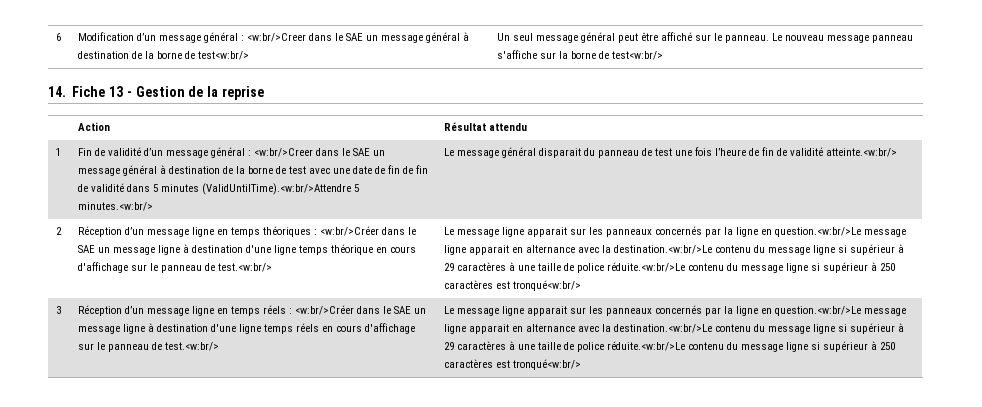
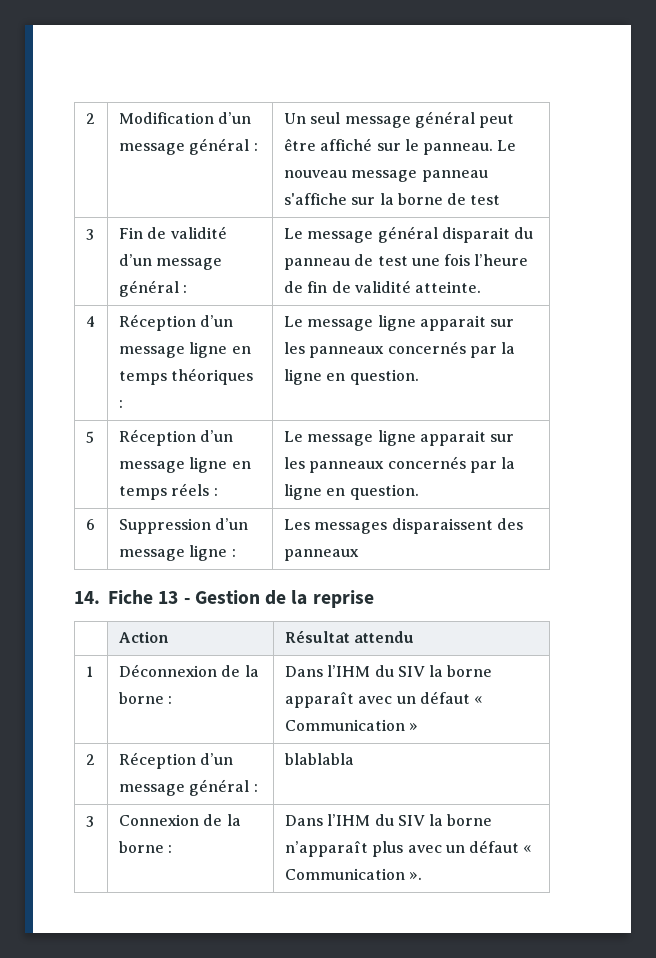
- 6 | Modification d’un message général : <w:br/>Creer dans le SAE un message général à destination de la borne de test<w:br/> | Un seul message général peut être affiché sur le panneau. Le nouveau message panneau s'affiche sur la borne de test<w:br/>
+ 2 | Modification d’un message général : | Un seul message général peut être affiché sur le panneau. Le nouveau message panneau s'affiche sur la borne de test
+ 3 | Fin de validité d’un message général : | Le message général disparait du panneau de test une fois l’heure de fin de validité atteinte.
+ 4 | Réception d’un message ligne en temps théoriques : | Le message ligne apparait sur les panneaux concernés par la ligne en question.
+ 5 | Réception d’un message ligne en temps réels : | Le message ligne apparait sur les panneaux concernés par la ligne en question.
+ 6 | Suppression d’un message ligne : | Les messages disparaissent des panneaux
- Fin de validité d’un message général : <w:br/>Creer dans le SAE un message général à destination de la borne de test avec une date de fin de fin de validité dans 5 minutes (ValidUntilTime).<w:br/>Attendre 5 minutes.<w:br/> | Le message général disparait du panneau de test une fois l’heure de fin de validité atteinte.<w:br/>
- 2 | Réception d’un message ligne en temps théoriques : <w:br/>Créer dans le SAE un message ligne à destination d'une ligne temps théorique en cours d'affichage sur le panneau de test.<w:br/> | Le message ligne apparait sur les panneaux concernés par la ligne en question.<w:br/>Le message ligne apparait en alternance avec la destination.<w:br/>Le contenu du message ligne si supérieur à 29 caractères à une taille de police réduite.<w:br/>Le contenu du message ligne si supérieur à 250 caractères est tronqué<w:br/>
- 3 | Réception d’un message ligne en temps réels : <w:br/>Créer dans le SAE un message ligne à destination d'une ligne temps réels en cours d'affichage sur le panneau de test.<w:br/> | Le message ligne apparait sur les panneaux concernés par la ligne en question.<w:br/>Le message ligne apparait en alternance avec la destination.<w:br/>Le contenu du message ligne si supérieur à 29 caractères à une taille de police réduite.<w:br/>Le contenu du message ligne si supérieur à 250 caractères est tronqué<w:br/>
+ Déconnexion de la borne : | Dans l’IHM du SIV la borne apparaît avec un défaut « Communication »
+ 2 | Réception d’un message général : | blablabla
+ 3 | Connexion de la borne : | Dans l’IHM du SIV la borne n’apparaît plus avec un défaut « Communication ».

